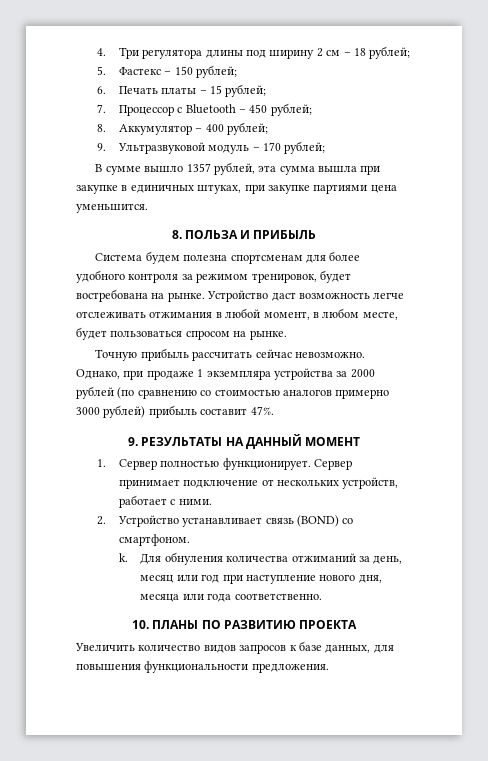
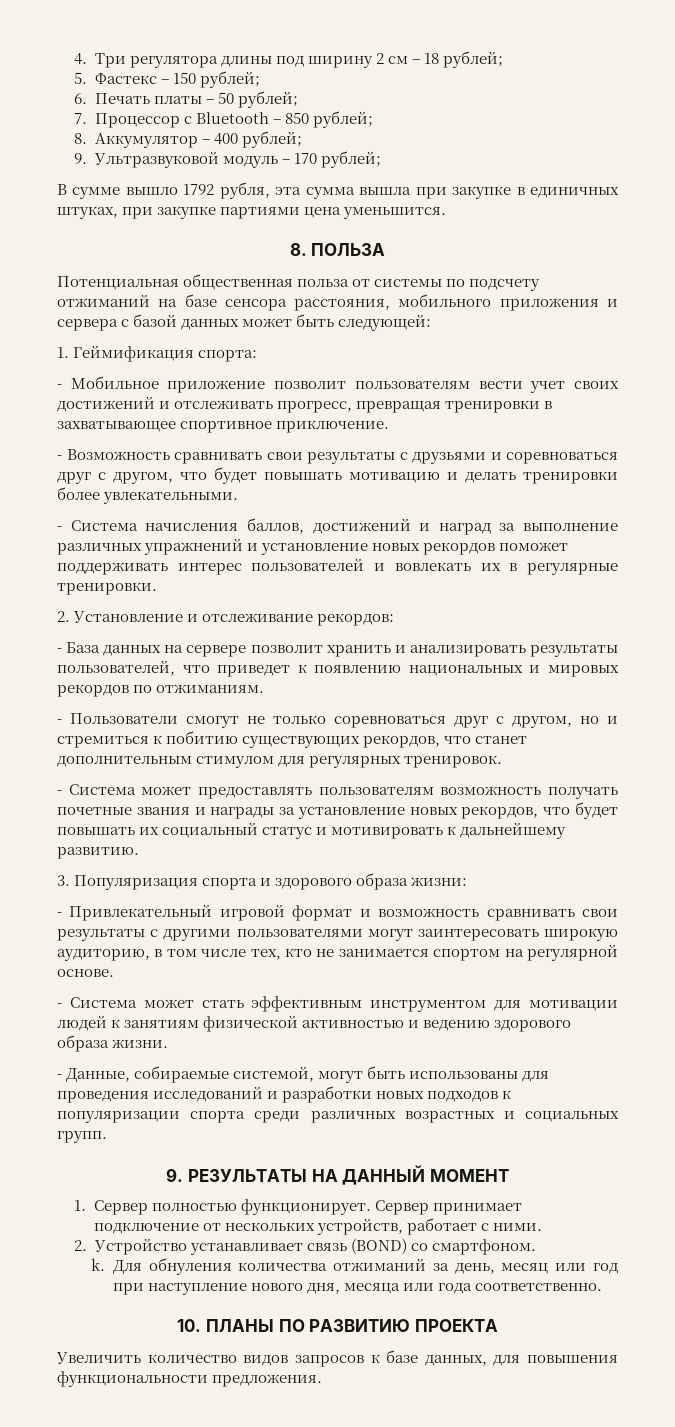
- 6. Печать платы – 15 рублей;
+ 6. Печать платы – 50 рублей;
- 7. Процессор с Bluetooth – 450 рублей;
+ 7. Процессор с Bluetooth – 850 рублей;
- В сумме вышло 1357 рублей, эта сумма вышла при закупке в единичных штуках, при закупке партиями цена уменьшится.
+ В сумме вышло 1792 рубля, эта сумма вышла при закупке в единичных штуках, при закупке партиями цена уменьшится.
- 8. ПОЛЬЗА И ПРИБЫЛЬ
- Система будем полезна спортсменам для более удобного контроля за режимом тренировок, будет востребована на рынке. Устройство даст возможность легче отслеживать отжимания в любой момент, в любом месте, будет пользоваться спросом на рынке.
- Точную прибыль рассчитать сейчас невозможно. Однако, при продаже 1 экземпляра устройства за 2000 рублей (по сравнению со стоимостью аналогов примерно 3000 рублей) прибыль составит 47%.
+ 8. ПОЛЬЗА
+ Потенциальная общественная польза от системы по подсчету отжиманий на базе сенсора расстояния, мобильного приложения и сервера с базой данных может быть следующей:
+ 1. Геймификация спорта:
+ - Мобильное приложение позволит пользователям вести учет своих достижений и отслеживать прогресс, превращая тренировки в захватывающее спортивное приключение.
+ - Возможность сравнивать свои результаты с друзьями и соревноваться друг с другом, что будет повышать мотивацию и делать тренировки более увлекательными.
+ - Система начисления баллов, достижений и наград за выполнение различных упражнений и установление новых рекордов поможет поддерживать интерес пользователей и вовлекать их в регулярные тренировки.
+ 2. Установление и отслеживание рекордов:
+ - База данных на сервере позволит хранить и анализировать результаты пользователей, что приведет к появлению национальных и мировых рекордов по отжиманиям.
+ - Пользователи смогут не только соревноваться друг с другом, но и стремиться к побитию существующих рекордов, что станет дополнительным стимулом для регулярных тренировок.
+ - Система может предоставлять пользователям возможность получать почетные звания и награды за установление новых рекордов, что будет повышать их социальный статус и мотивировать к дальнейшему развитию.
+ 3. Популяризация спорта и здорового образа жизни:
+ - Привлекательный игровой формат и возможность сравнивать свои результаты с другими пользователями могут заинтересовать широкую аудиторию, в том числе тех, кто не занимается спортом на регулярной основе.
+ - Система может стать эффективным инструментом для мотивации людей к занятиям физической активностью и ведению здорового образа жизни.
+ - Данные, собираемые системой, могут быть использованы для проведения исследований и разработки новых подходов к популяризации спорта среди различных возрастных и социальных групп.

